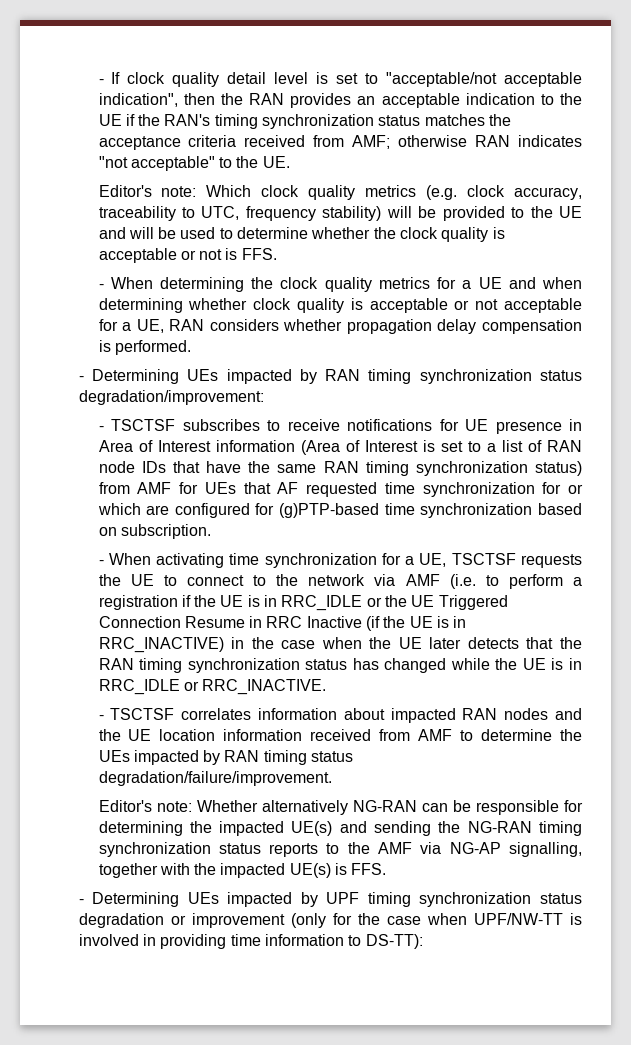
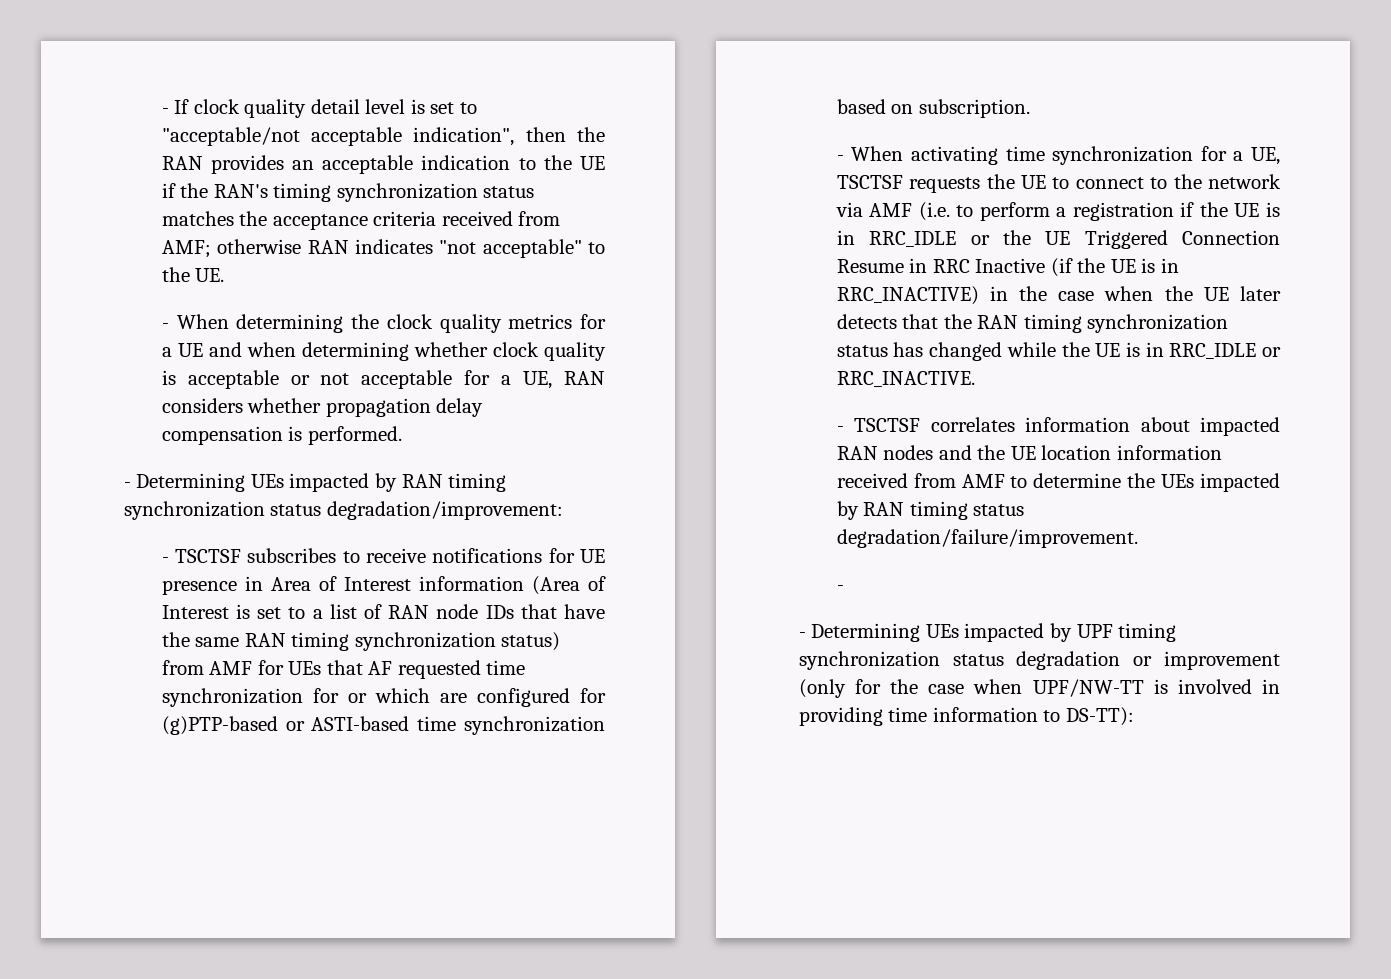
- Editor's note: Which clock quality metrics (e.g. clock accuracy, traceability to UTC, frequency stability) will be provided to the UE and will be used to determine whether the clock quality is acceptable or not is FFS.
- - TSCTSF subscribes to receive notifications for UE presence in Area of Interest information (Area of Interest is set to a list of RAN node IDs that have the same RAN timing synchronization status) from AMF for UEs that AF requested time synchronization for or which are configured for (g)PTP-based time synchronization based on subscription.
+ - TSCTSF subscribes to receive notifications for UE presence in Area of Interest information (Area of Interest is set to a list of RAN node IDs that have the same RAN timing synchronization status) from AMF for UEs that AF requested time synchronization for or which are configured for (g)PTP-based or ASTI-based time synchronization based on subscription.
  - TSCTSF correlates information about impacted RAN nodes and the UE location information received from AMF to determine the UEs impacted by RAN timing status degradation/failure/improvement.
- Editor's note: Whether alternatively NG-RAN can be responsible for determining the impacted UE(s) and sending the NG-RAN timing synchronization status reports to the AMF via NG-AP signalling, together with the impacted UE(s) is FFS.
+ -

